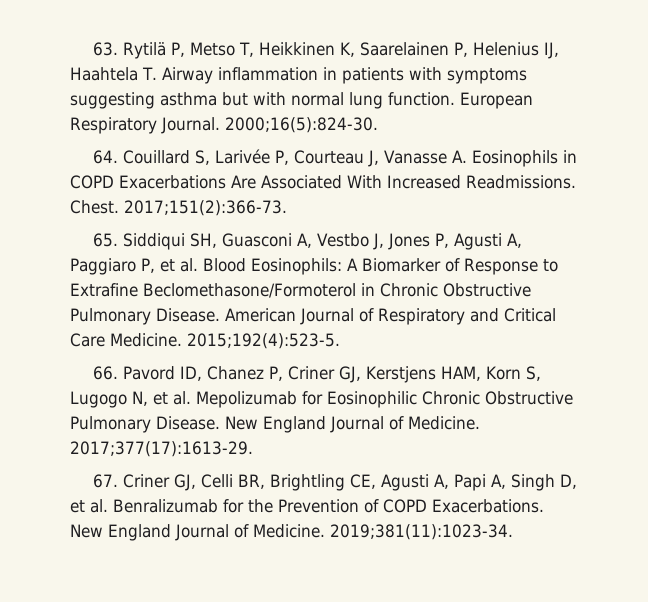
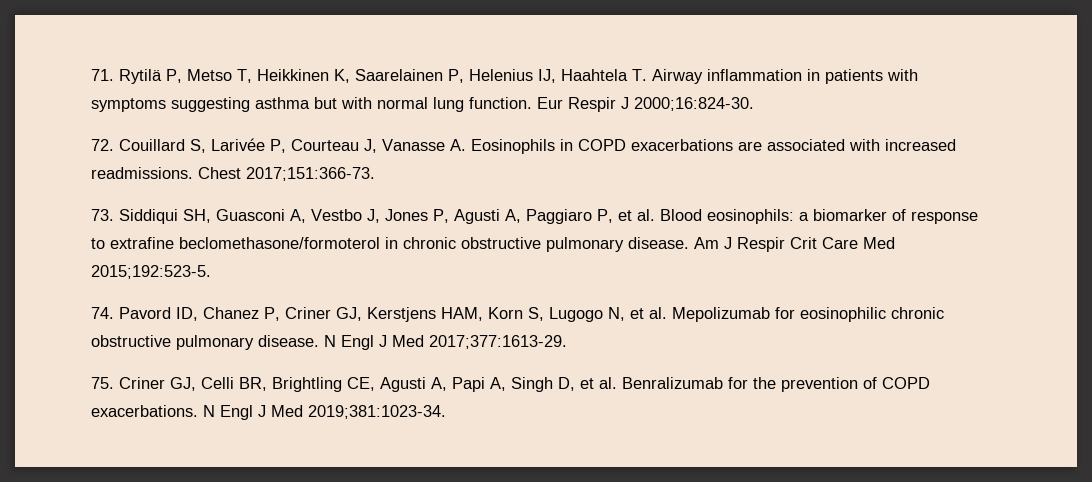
- 63. Rytilä P, Metso T, Heikkinen K, Saarelainen P, Helenius IJ, Haahtela T. Airway inflammation in patients with symptoms suggesting asthma but with normal lung function.
+ 71. Rytilä P, Metso T, Heikkinen K, Saarelainen P, Helenius IJ, Haahtela T. Airway inflammation in patients with symptoms suggesting asthma but with normal lung function.
- European Respiratory Journal. 2000;16(5):824-30.
- 64. Couillard S, Larivée P, Courteau J, Vanasse A. Eosinophils in COPD Exacerbations Are Associated With Increased Readmissions. Chest. 2017;151(2):366-73.
- 65. Siddiqui SH, Guasconi A, Vestbo J, Jones P, Agusti A, Paggiaro P, et al. Blood Eosinophils: A Biomarker of Response to Extrafine Beclomethasone/Formoterol in Chronic Obstructive Pulmonary Disease. American Journal of Respiratory and Critical Care Medicine. 2015;192(4):523-5.
- 66. Pavord ID, Chanez P, Criner GJ, Kerstjens HAM, Korn S, Lugogo N, et al. Mepolizumab for Eosinophilic Chronic Obstructive Pulmonary Disease. New England Journal of Medicine. 2017;377(17):1613-29.
- 67. Criner GJ, Celli BR, Brightling CE, Agusti A, Papi A, Singh D, et al. Benralizumab for the Prevention of COPD Exacerbations. New England Journal of Medicine. 2019;381(11):1023-34.
+ Eur Respir J 2000;16:824-30.
+ 72. Couillard S, Larivée P, Courteau J, Vanasse A. Eosinophils in COPD exacerbations are associated with increased readmissions. Chest 2017;151:366-73.
+ 73. Siddiqui SH, Guasconi A, Vestbo J, Jones P, Agusti A, Paggiaro P, et al. Blood eosinophils: a biomarker of response to extrafine beclomethasone/formoterol in chronic obstructive pulmonary disease. Am J Respir Crit Care Med 2015;192:523-5.
+ 74. Pavord ID, Chanez P, Criner GJ, Kerstjens HAM, Korn S, Lugogo N, et al. Mepolizumab for eosinophilic chronic obstructive pulmonary disease. N Engl J Med 2017;377:1613-29.
+ 75. Criner GJ, Celli BR, Brightling CE, Agusti A, Papi A, Singh D, et al. Benralizumab for the prevention of COPD exacerbations. N Engl J Med 2019;381:1023-34.

